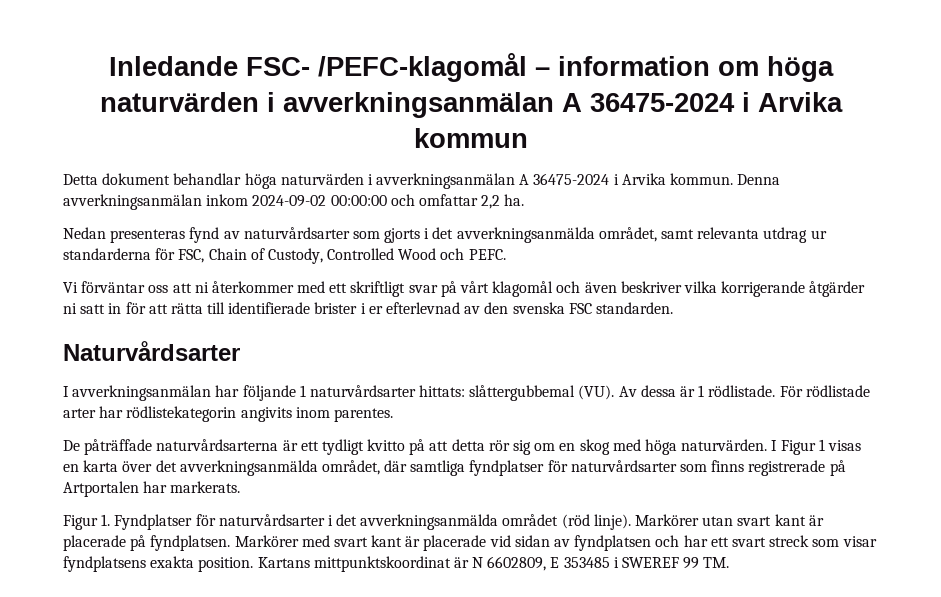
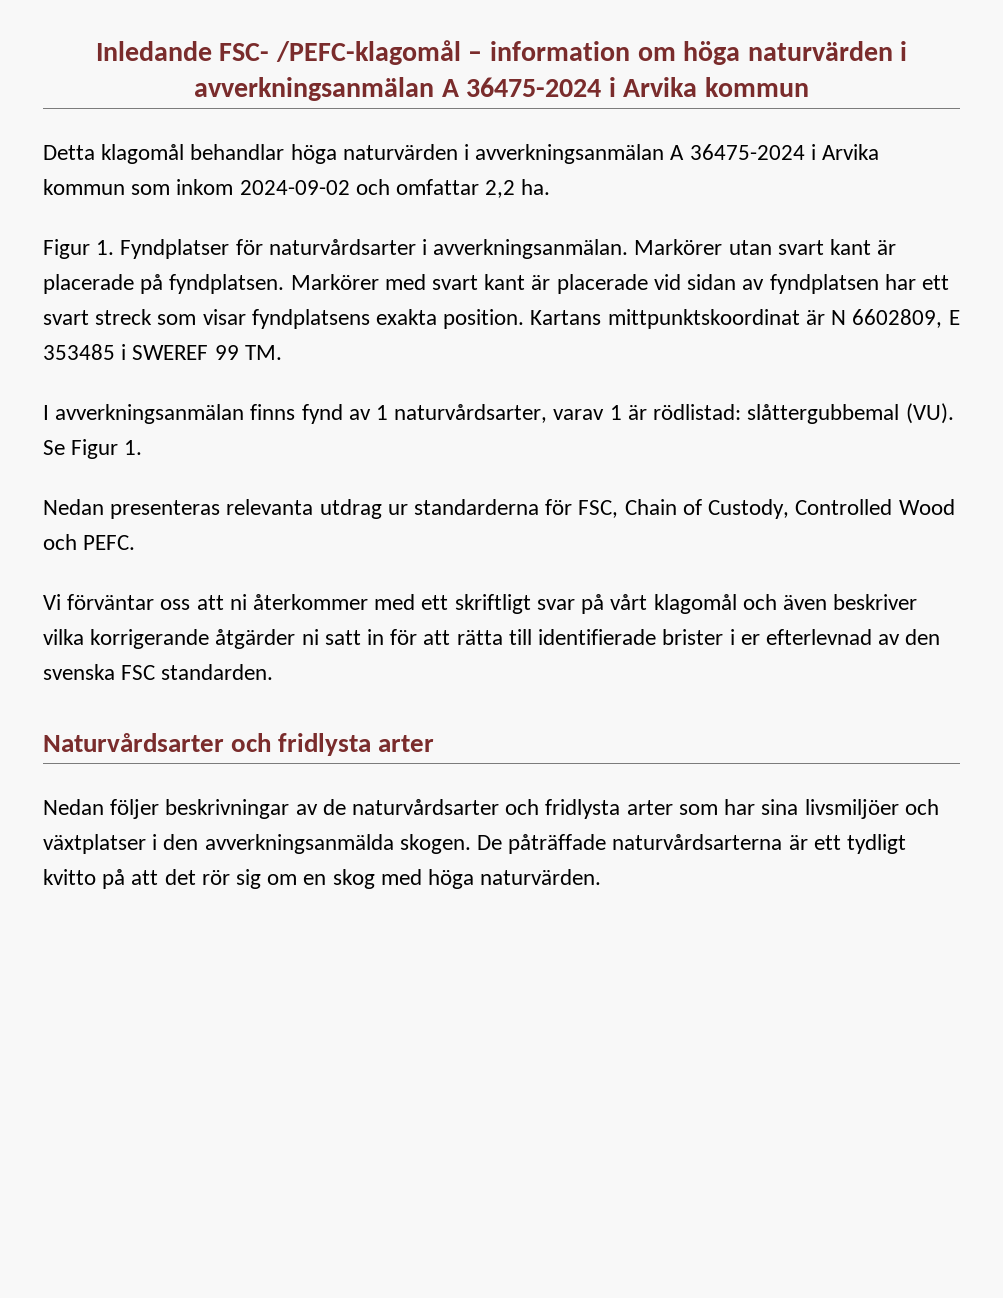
- Detta dokument behandlar höga naturvärden i avverkningsanmälan A 36475-2024 i Arvika kommun. Denna avverkningsanmälan inkom 2024-09-02 00:00:00 och omfattar 2,2 ha.
+ Detta klagomål behandlar höga naturvärden i avverkningsanmälan A 36475-2024 i Arvika kommun som inkom 2024-09-02 och omfattar 2,2 ha.
- Nedan presenteras fynd av naturvårdsarter som gjorts i det avverkningsanmälda området, samt relevanta utdrag ur standarderna för FSC, Chain of Custody, Controlled Wood och PEFC.
+ Figur 1. Fyndplatser för naturvårdsarter i avverkningsanmälan. Markörer utan svart kant är placerade på fyndplatsen. Markörer med svart kant är placerade vid sidan av fyndplatsen har ett svart streck som visar fyndplatsens exakta position. Kartans mittpunktskoordinat är N 6602809, E 353485 i SWEREF 99 TM.
+ I avverkningsanmälan finns fynd av 1 naturvårdsarter, varav 1 är rödlistad: slåttergubbemal (VU). Se Figur 1.
+ Nedan presenteras relevanta utdrag ur standarderna för FSC, Chain of Custody, Controlled Wood och PEFC.
- Naturvårdsarter
- I avverkningsanmälan har följande 1 naturvårdsarter hittats: slåttergubbemal (VU). Av dessa är 1 rödlistade. För rödlistade arter har rödlistekategorin angivits inom parentes.
- De påträffade naturvårdsarterna är ett tydligt kvitto på att detta rör sig om en skog med höga naturvärden. I Figur 1 visas en karta över det avverkningsanmälda området, där samtliga fyndplatser för naturvårdsarter som finns registrerade på Artportalen har markerats.
- Figur 1. Fyndplatser för naturvårdsarter i det avverkningsanmälda området (röd linje). Markörer utan svart kant är placerade på fyndplatsen. Markörer med svart kant är placerade vid sidan av fyndplatsen och har ett svart streck som visar fyndplatsens exakta position. Kartans mittpunktskoordinat är N 6602809, E 353485 i SWEREF 99 TM.
+ Naturvårdsarter och fridlysta arter
+ Nedan följer beskrivningar av de naturvårdsarter och fridlysta arter som har sina livsmiljöer och växtplatser i den avverkningsanmälda skogen. De påträffade naturvårdsarterna är ett tydligt kvitto på att det rör sig om en skog med höga naturvärden.

